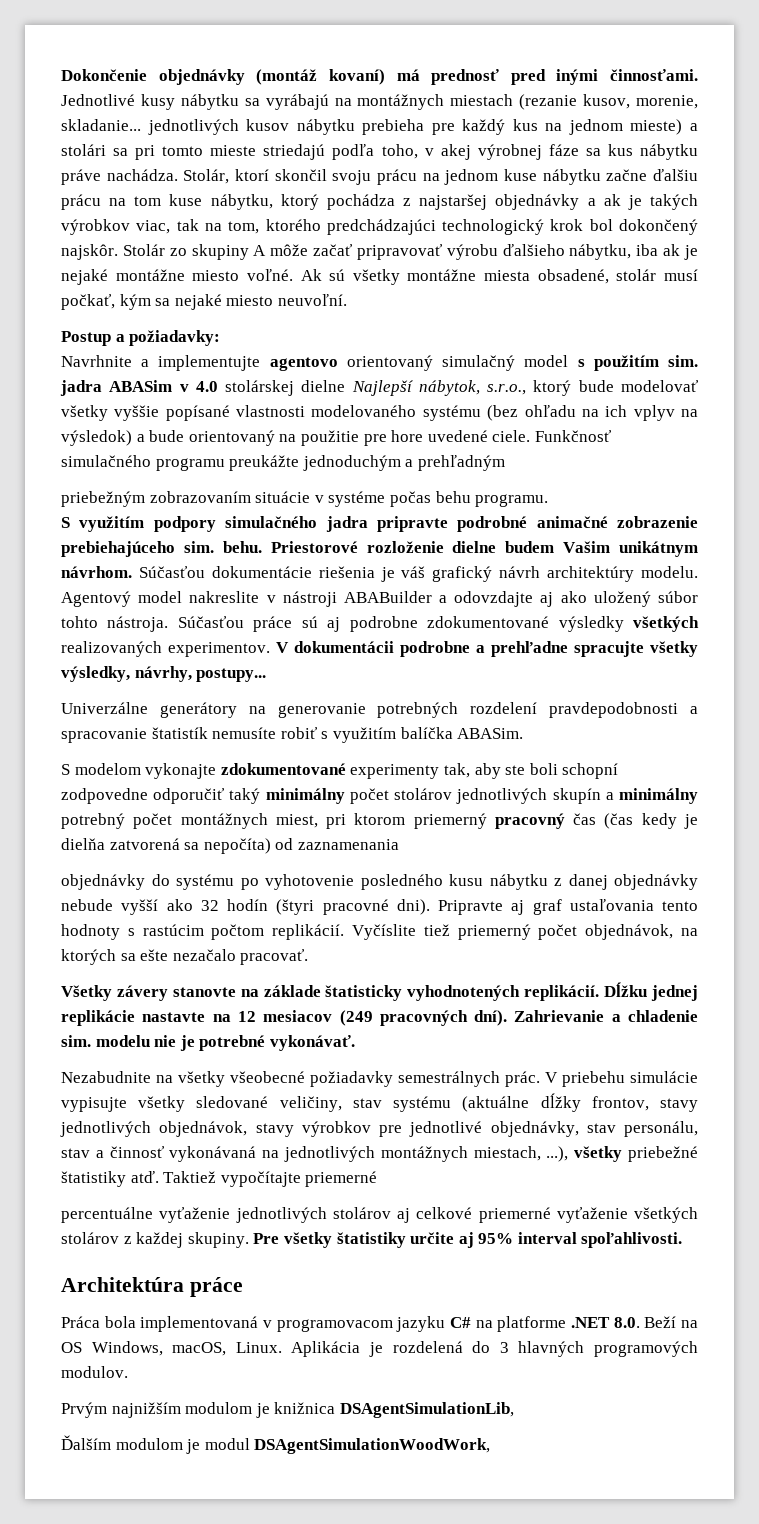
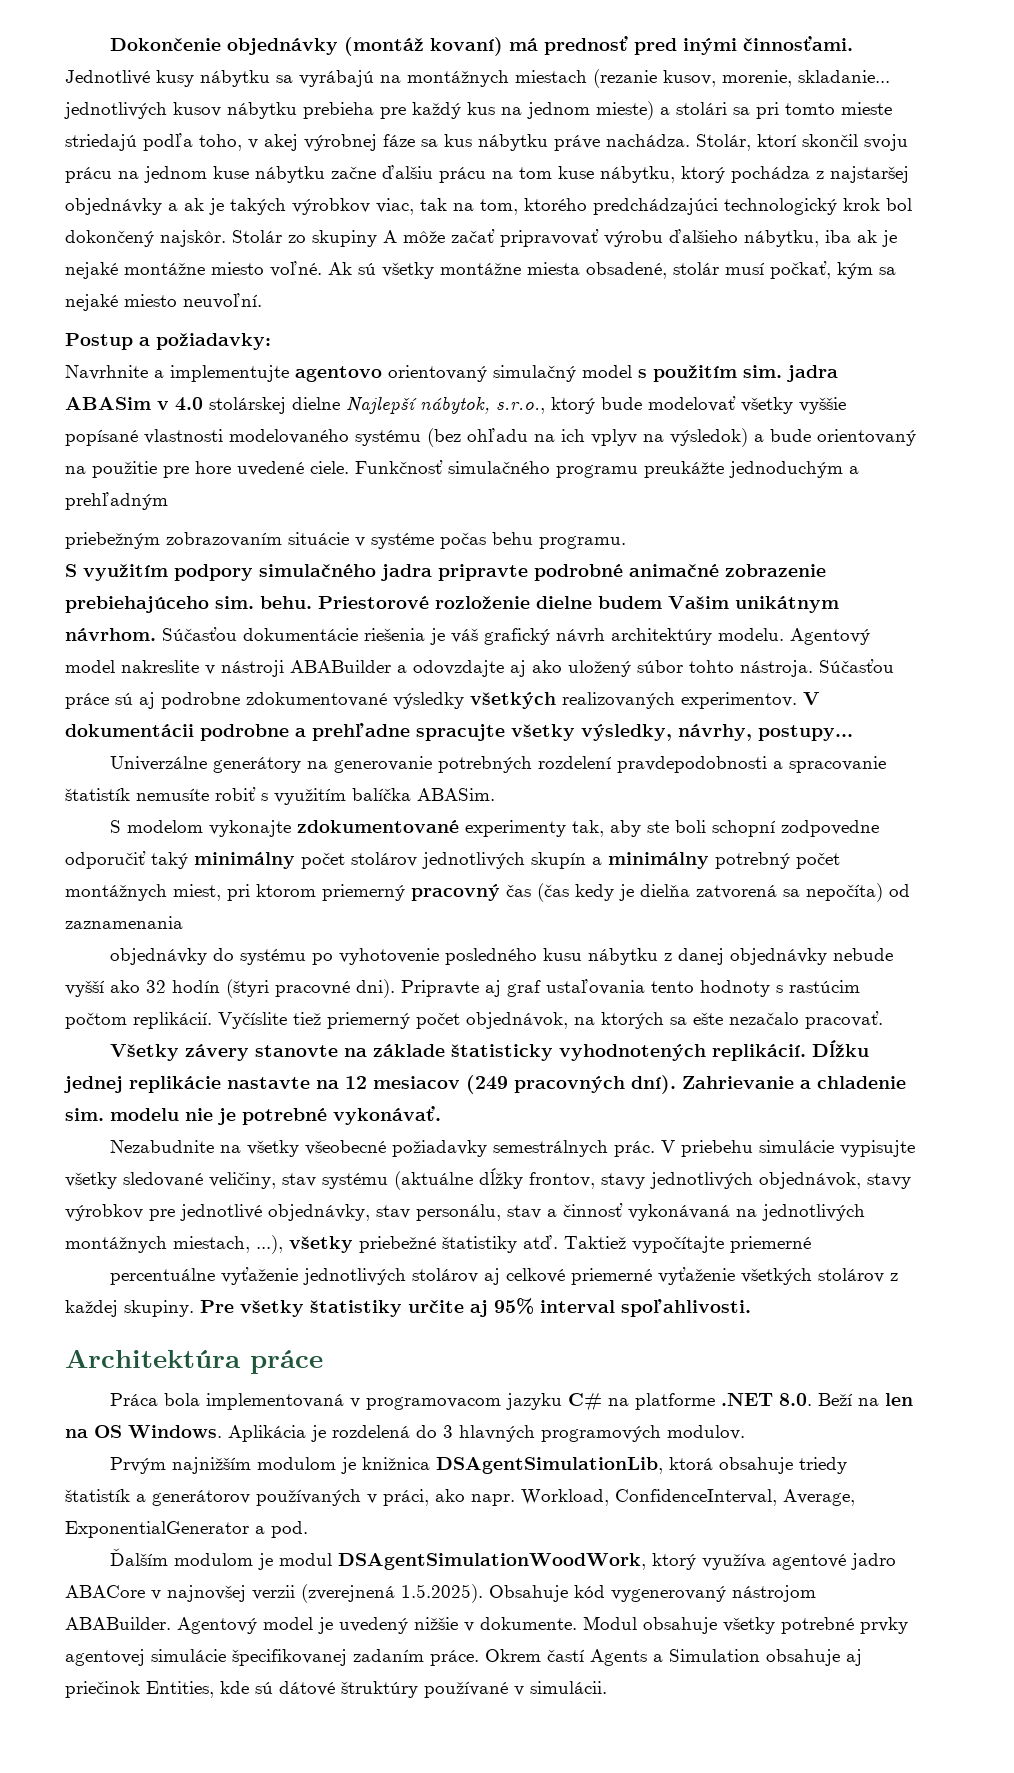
- Práca bola implementovaná v programovacom jazyku C# na platforme .NET 8.0. Beží na OS Windows, macOS, Linux.
+ Práca bola implementovaná v programovacom jazyku C# na platforme .NET 8.0. Beží na len na OS Windows.
- Prvým najnižším modulom je knižnica DSAgentSimulationLib,
+ Prvým najnižším modulom je knižnica DSAgentSimulationLib, ktorá obsahuje triedy štatistík a generátorov používaných v práci, ako napr. Workload, ConfidenceInterval, Average, ExponentialGenerator a pod.
- Ďalším modulom je modul DSAgentSimulationWoodWork,
+ Ďalším modulom je modul DSAgentSimulationWoodWork, ktorý využíva agentové jadro ABACore v najnovšej verzii (zverejnená 1.5.2025). Obsahuje kód vygenerovaný nástrojom ABABuilder. Agentový model je uvedený nižšie v dokumente. Modul obsahuje všetky potrebné prvky agentovej simulácie špecifikovanej zadaním práce. Okrem častí Agents a Simulation obsahuje aj priečinok Entities, kde sú dátové štruktúry používané v simulácii.

